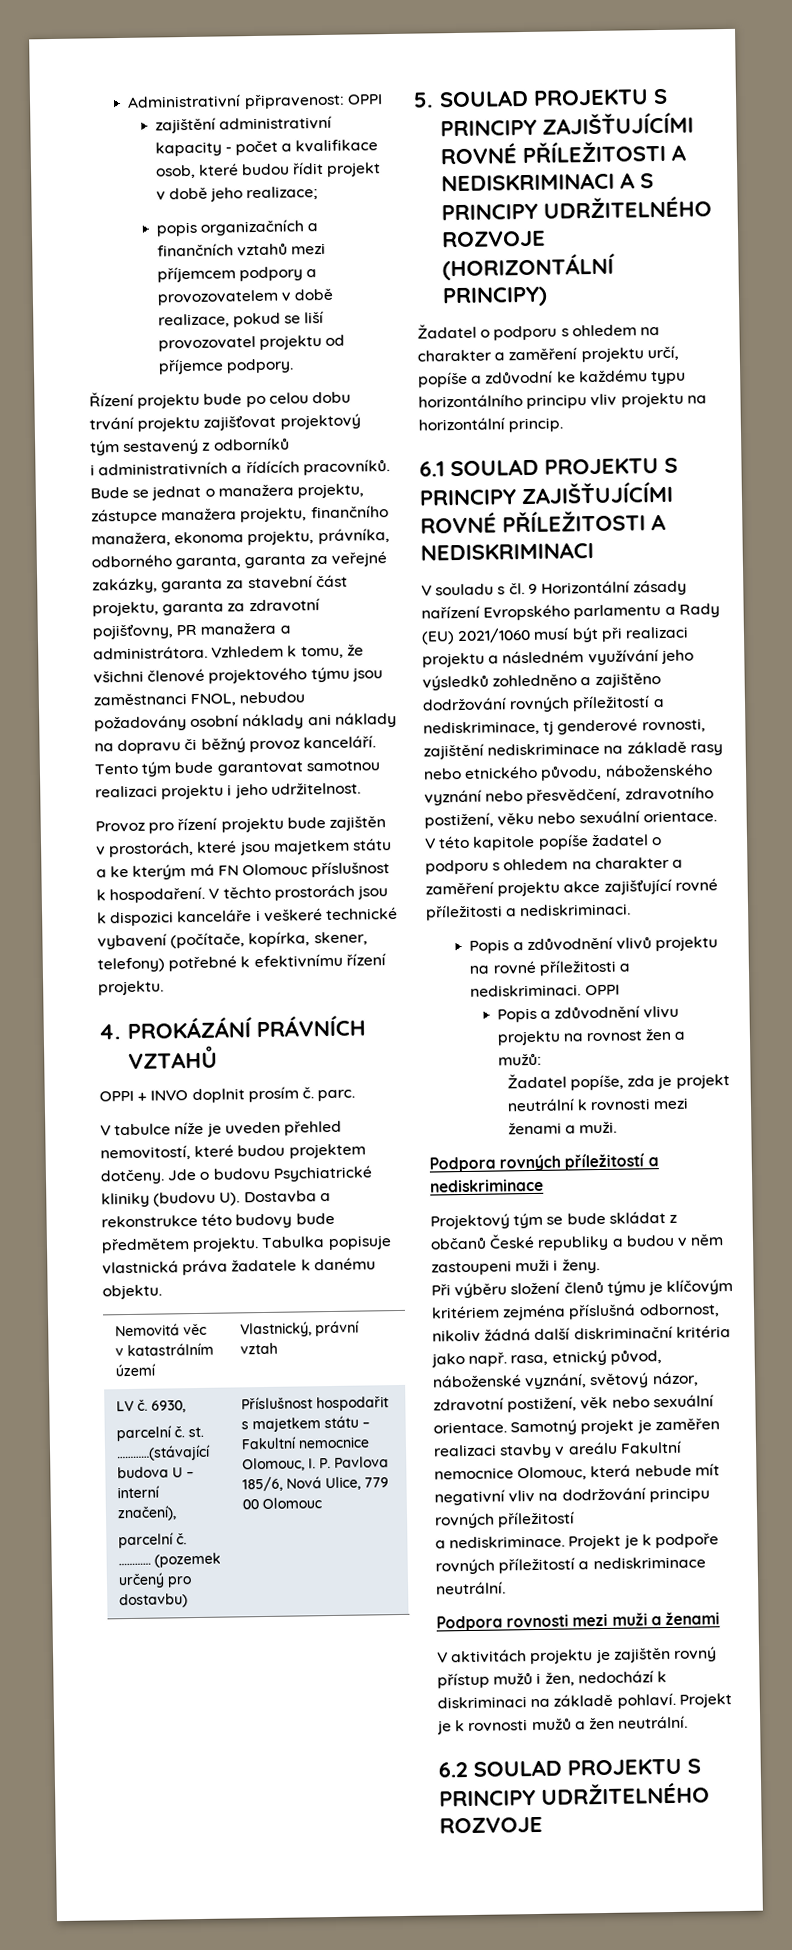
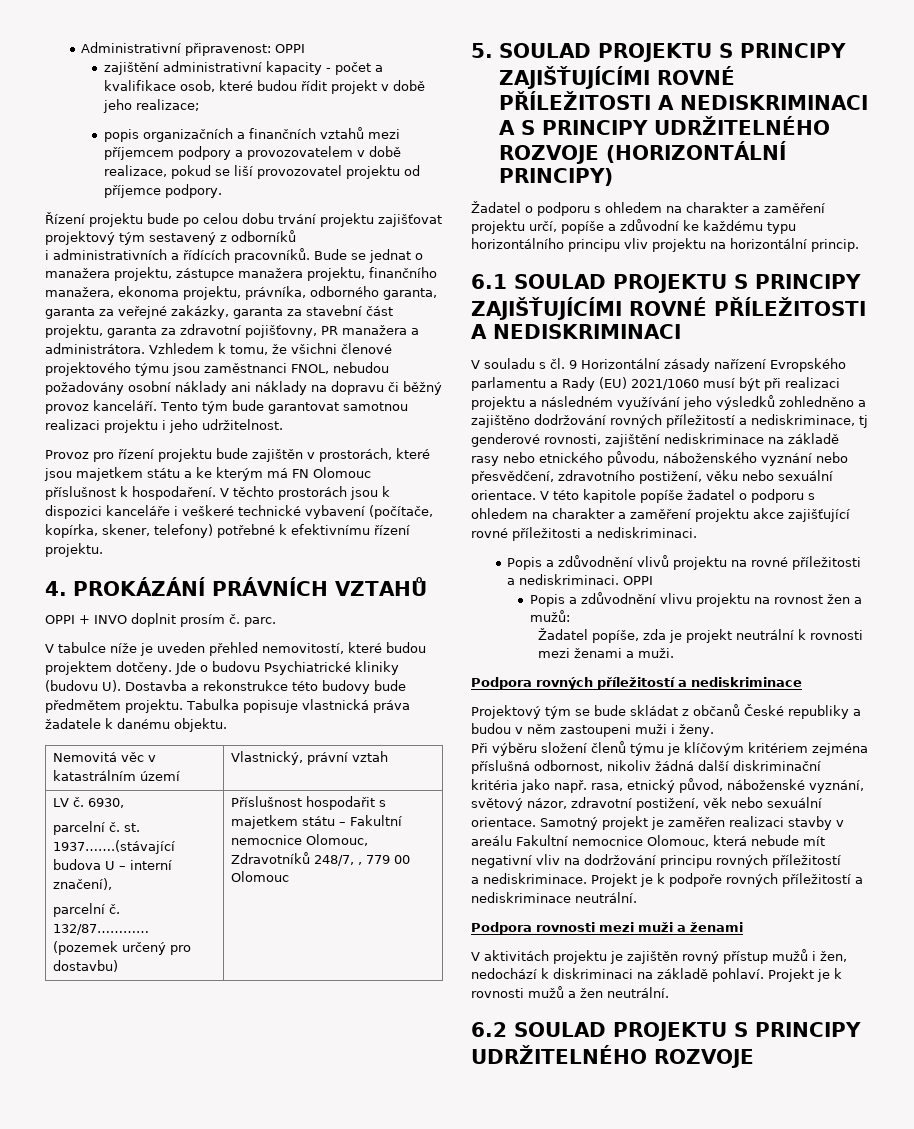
  LV č. 6930,
- parcelní č. st. …………(stávající budova U – interní značení),
- parcelní č. ………… (pozemek určený pro dostavbu) | Příslušnost hospodařit s majetkem státu – Fakultní nemocnice Olomouc, I. P. Pavlova 185/6, Nová Ulice, 779 00 Olomouc
+ parcelní č. st. 1937…….(stávající budova U – interní značení),
+ parcelní č. 132/87………… (pozemek určený pro dostavbu) | Příslušnost hospodařit s majetkem státu – Fakultní nemocnice Olomouc, Zdravotníků 248/7, , 779 00 Olomouc

